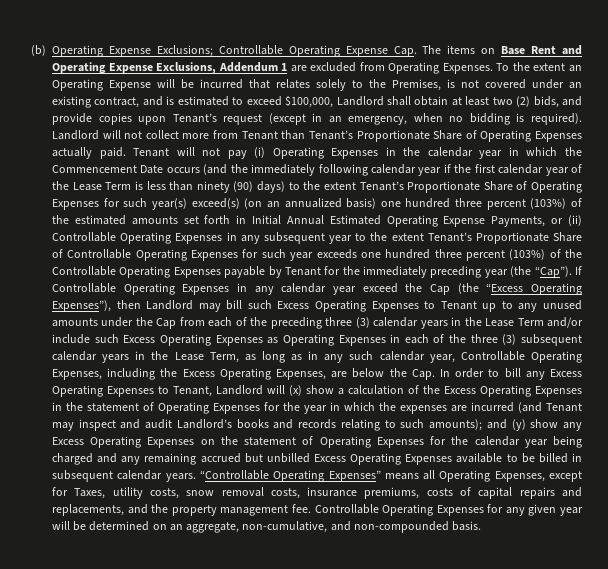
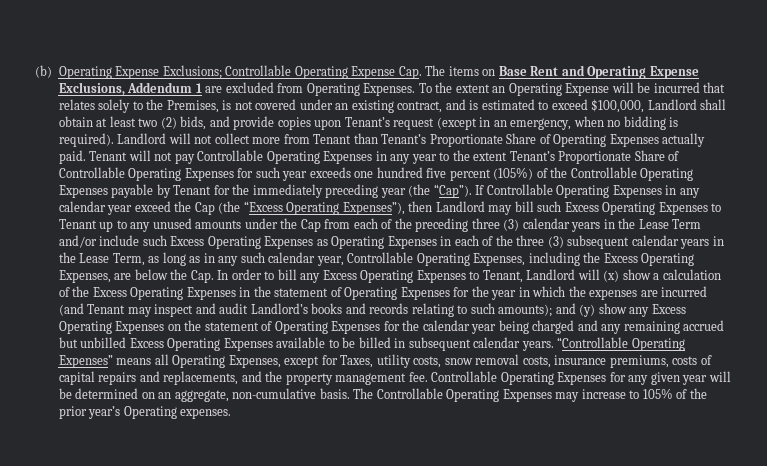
- Tenant will not pay (i) Operating Expenses in the calendar year in which the Commencement Date occurs (and the immediately following calendar year if the first calendar year of the Lease Term is less than ninety (90) days) to the extent Tenant’s Proportionate Share of Operating Expenses for such year(s) exceed(s) (on an annualized basis) one hundred three percent (103%) of the estimated amounts set forth in Initial Annual Estimated Operating Expense Payments, or (ii) Controllable Operating Expenses in any subsequent year to the extent Tenant’s Proportionate Share of Controllable Operating Expenses for such year exceeds one hundred three percent (103%) of the Controllable Operating Expenses payable by Tenant for the immediately preceding year (the “Cap”).
+ Tenant will not pay Controllable Operating Expenses in any year to the extent Tenant’s Proportionate Share of Controllable Operating Expenses for such year exceeds one hundred five percent (105%) of the Controllable Operating Expenses payable by Tenant for the immediately preceding year (the “Cap”).
- Controllable Operating Expenses for any given year will be determined on an aggregate, non-cumulative, and non-compounded basis.
+ Controllable Operating Expenses for any given year will be determined on an aggregate, non-cumulative basis. The Controllable Operating Expenses may increase to 105% of the prior year’s Operating expenses.

